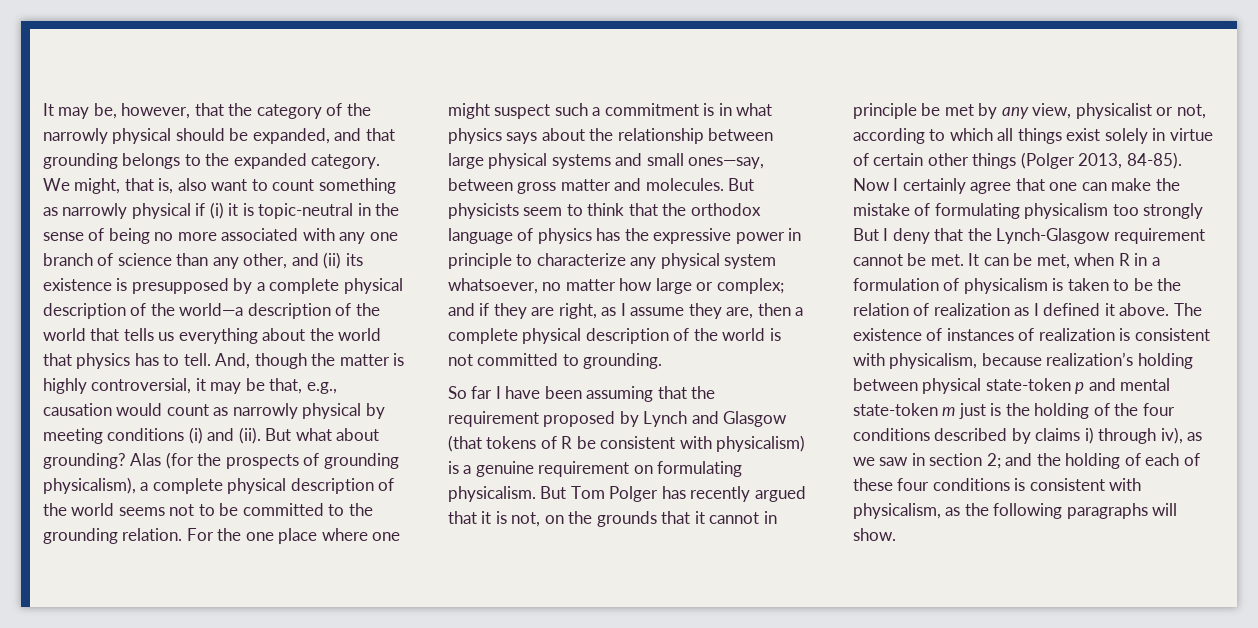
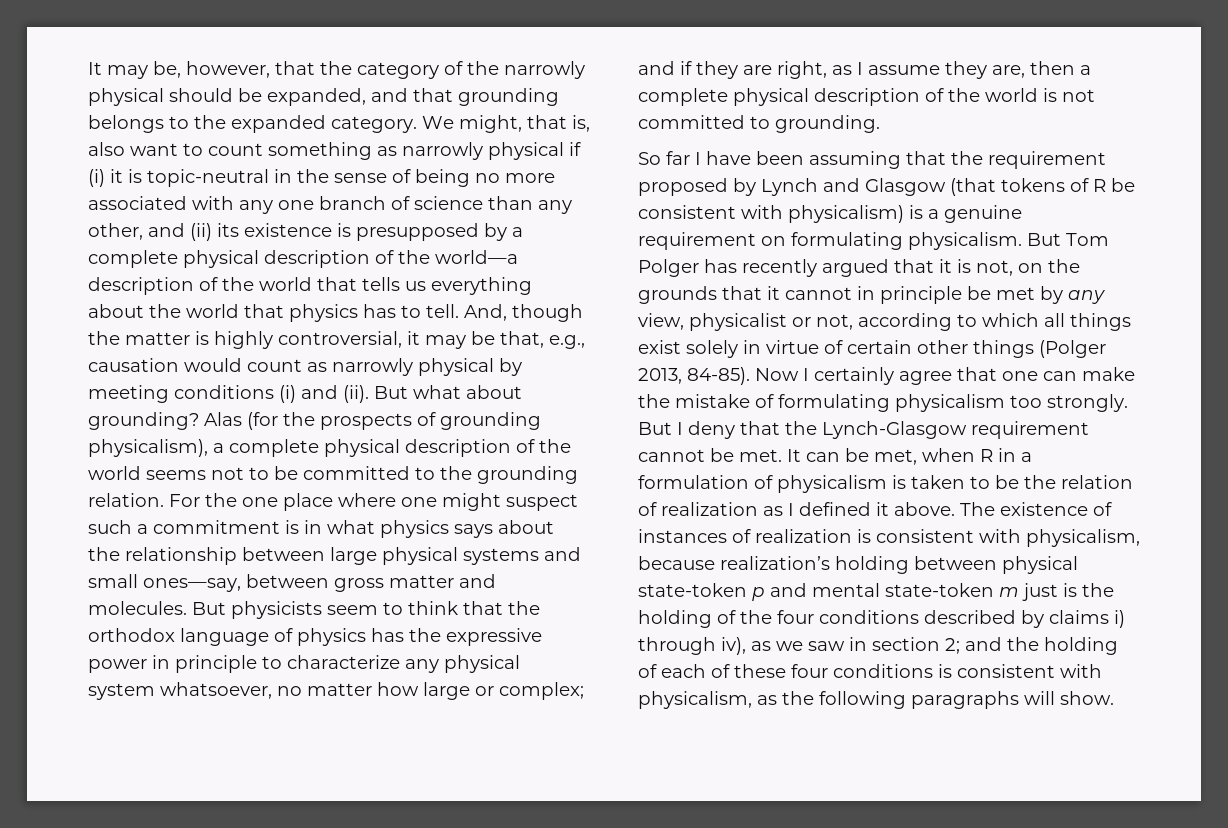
- Now I certainly agree that one can make the mistake of formulating physicalism too strongly But I deny that the Lynch-Glasgow requirement cannot be met.
+ Now I certainly agree that one can make the mistake of formulating physicalism too strongly. But I deny that the Lynch-Glasgow requirement cannot be met.

